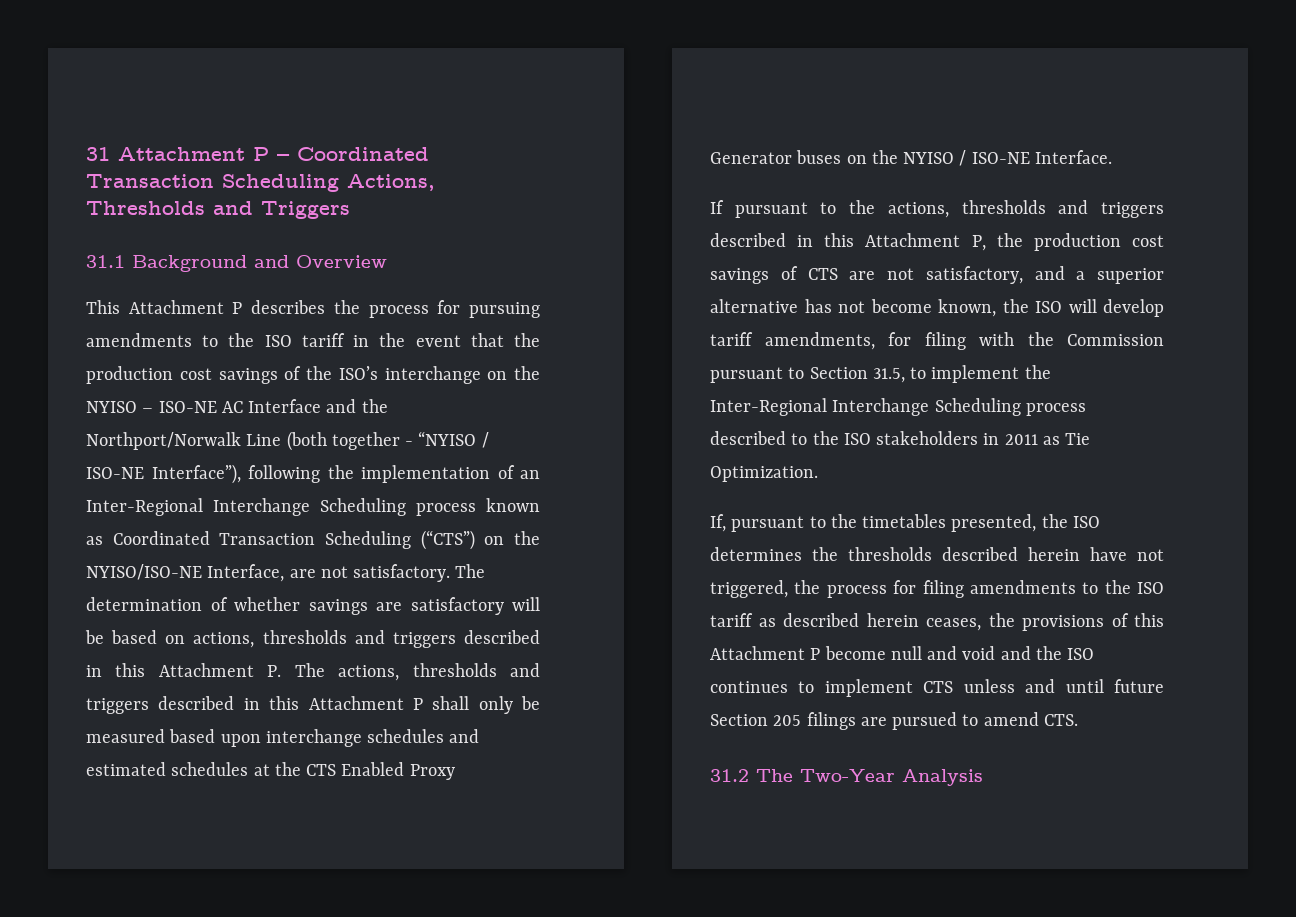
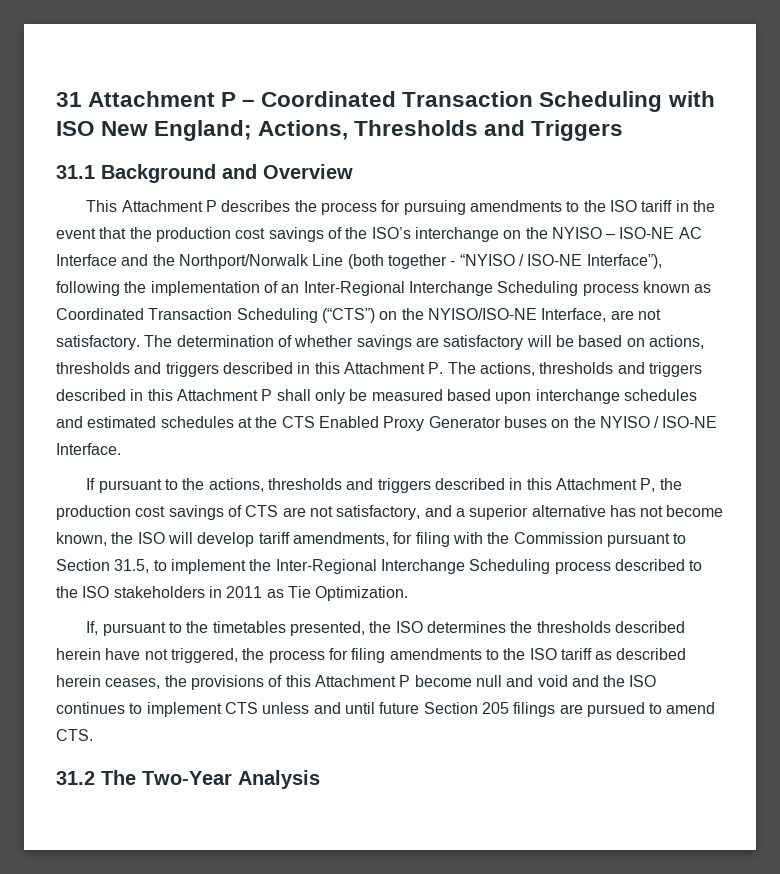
- 31 Attachment P – Coordinated Transaction Scheduling Actions, Thresholds and Triggers
+ 31 Attachment P – Coordinated Transaction Scheduling with ISO New England; Actions, Thresholds and Triggers

